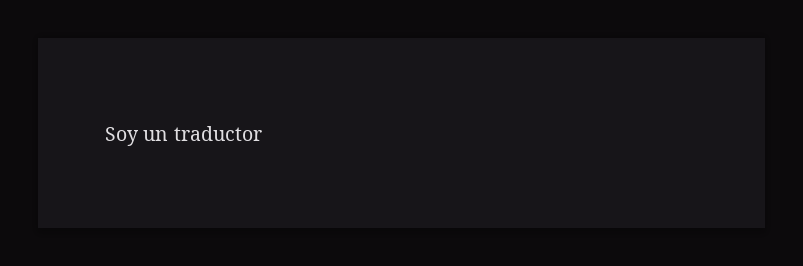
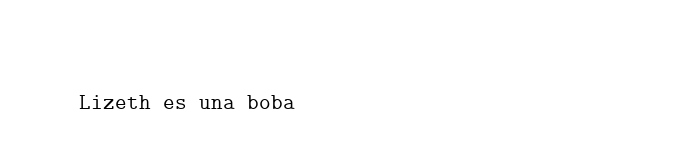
- Soy un traductor
+ Lizeth es una boba

